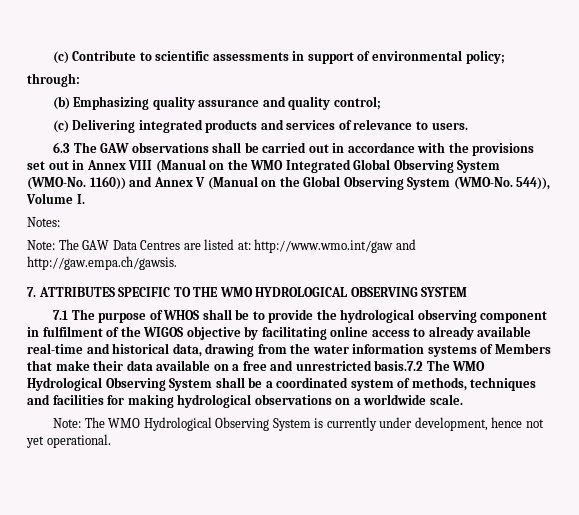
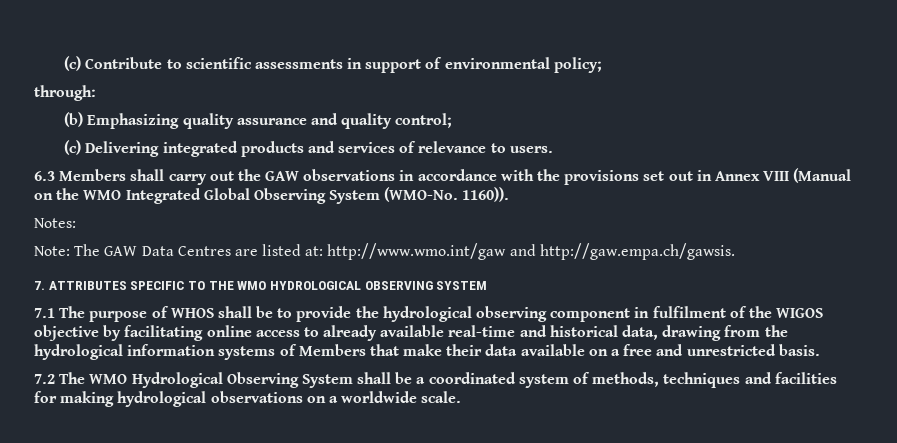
- 6.3 The GAW observations shall be carried out in accordance with the provisions set out in Annex VIII (Manual on the WMO Integrated Global Observing System (WMO-No.
+ 6.3 Members shall carry out the GAW observations in accordance with the provisions set out in Annex VIII (Manual on the WMO Integrated Global Observing System (WMO-No.
- 1160)) and Annex V (Manual on the Global Observing System (WMO-No. 544)), Volume I.
+ 1160)).
- 7.1 The purpose of WHOS shall be to provide the hydrological observing component in fulfilment of the WIGOS objective by facilitating online access to already available real-time and historical data, drawing from the water information systems of Members that make their data available on a free and unrestricted basis.7.2 The WMO Hydrological Observing System shall be a coordinated system of methods, techniques and facilities for making hydrological observations on a worldwide scale.
+ 7.1 The purpose of WHOS shall be to provide the hydrological observing component in fulfilment of the WIGOS objective by facilitating online access to already available real-time and historical data, drawing from the hydrological information systems of Members that make their data available on a free and unrestricted basis.
+ 7.2 The WMO Hydrological Observing System shall be a coordinated system of methods, techniques and facilities for making hydrological observations on a worldwide scale.
- Note: The WMO Hydrological Observing System is currently under development, hence not yet operational.

